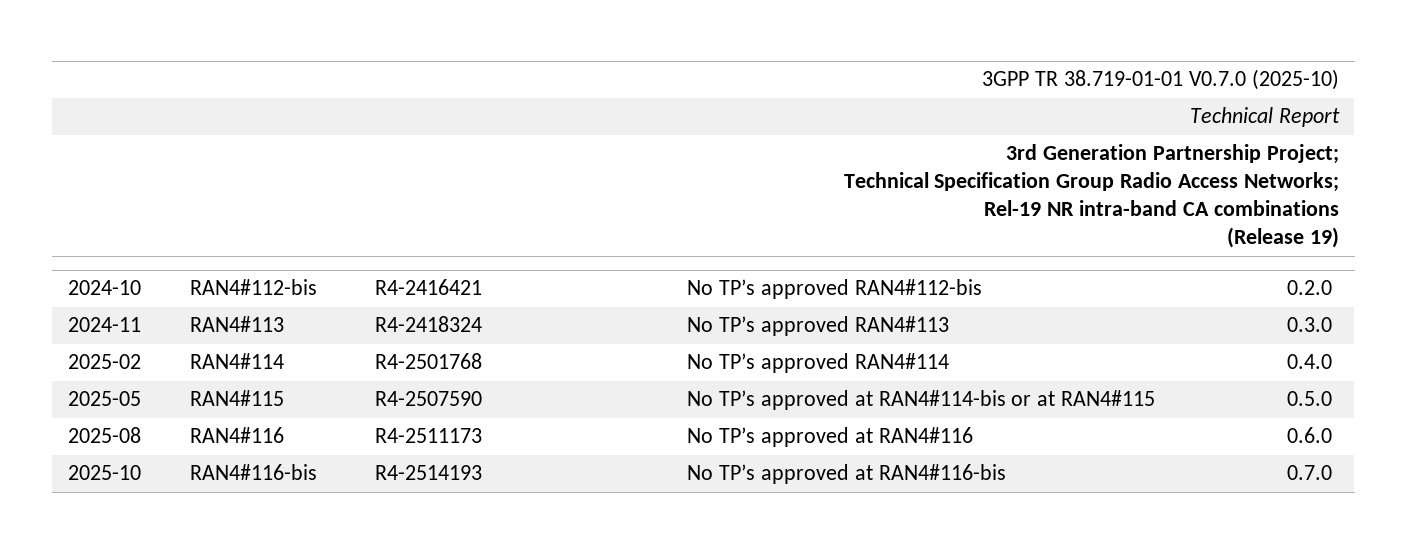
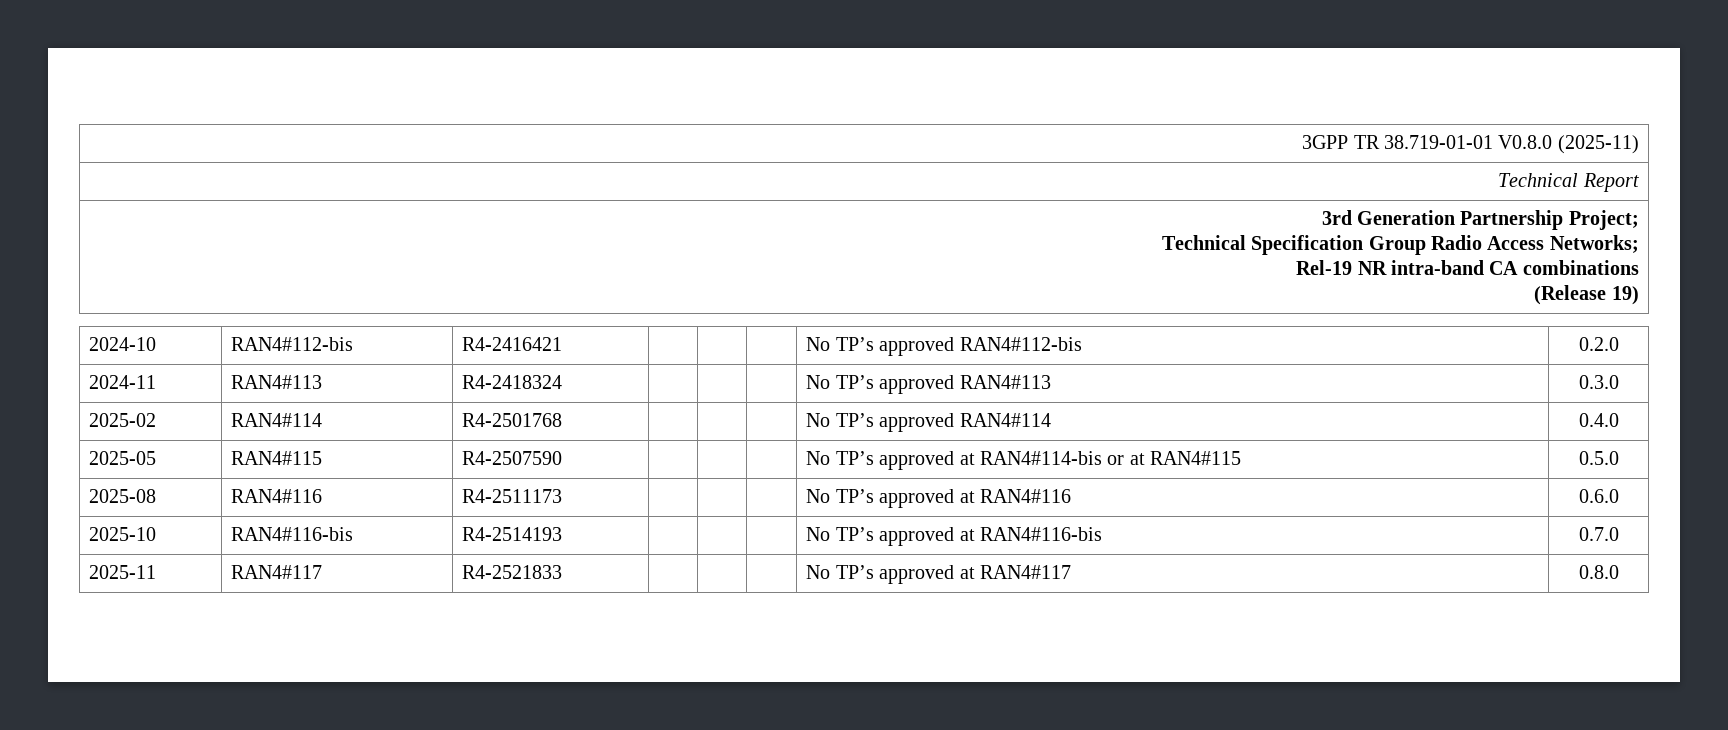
- 3GPP TR 38.719-01-01 V0.7.0 (2025-10)
+ 3GPP TR 38.719-01-01 V0.8.0 (2025-11)
+ 2025-11 | RAN4#117 | R4-2521833 | | | | No TP’s approved at RAN4#117 | 0.8.0

